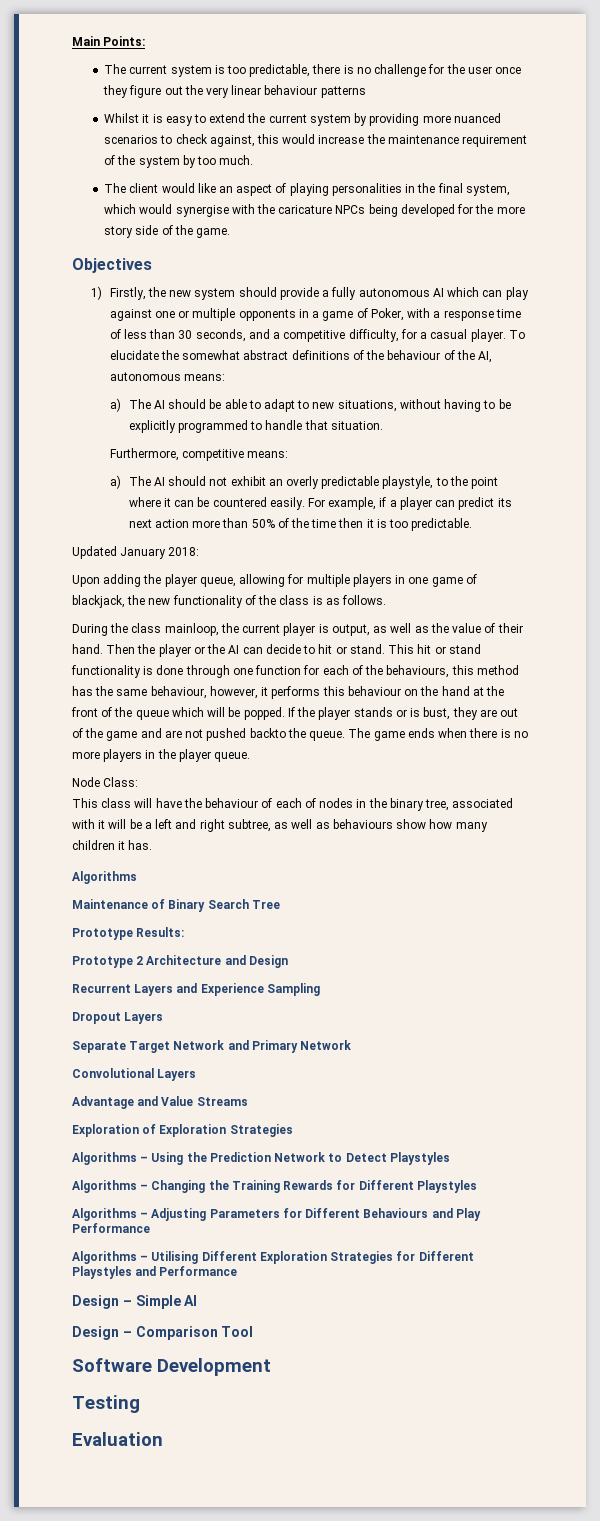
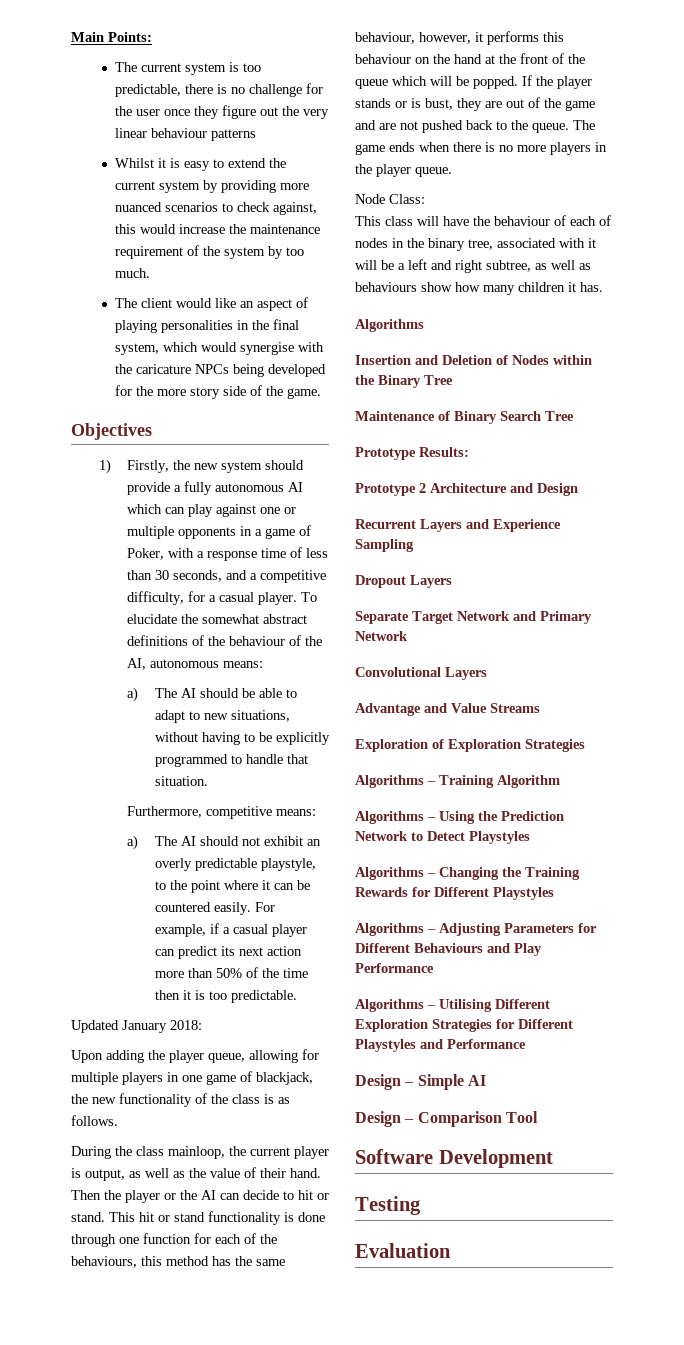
- For example, if a player can predict its next action more than 50% of the time then it is too predictable.
+ For example, if a casual player can predict its next action more than 50% of the time then it is too predictable.
- If the player stands or is bust, they are out of the game and are not pushed backto the queue.
+ If the player stands or is bust, they are out of the game and are not pushed back to the queue.
+ Insertion and Deletion of Nodes within the Binary Tree
+ Algorithms – Training Algorithm

